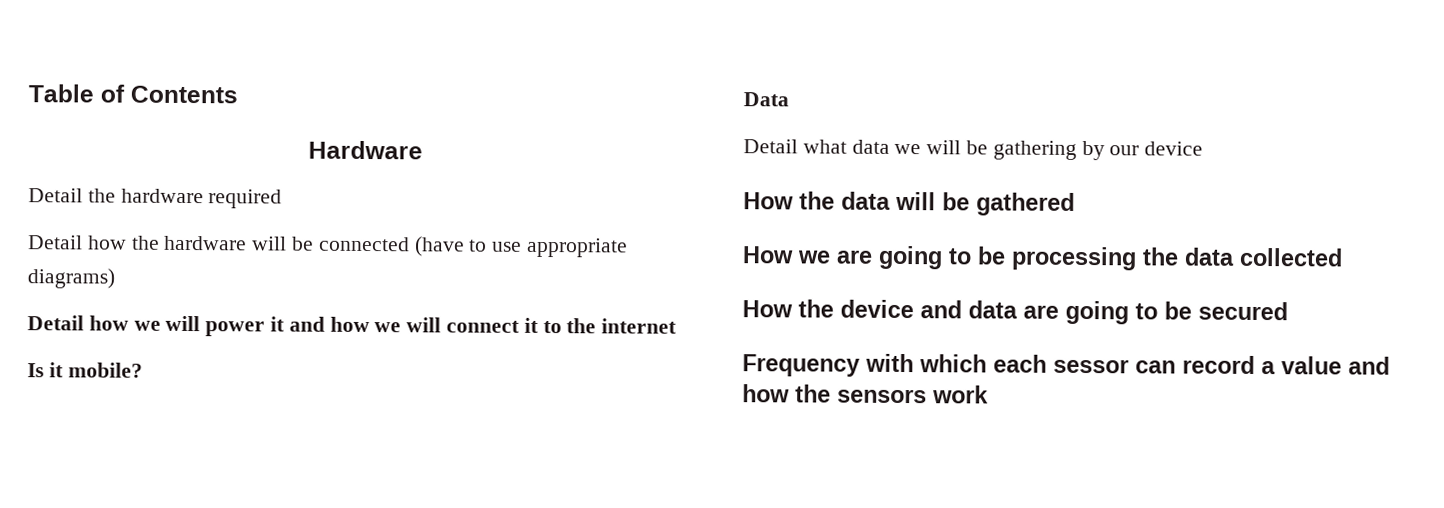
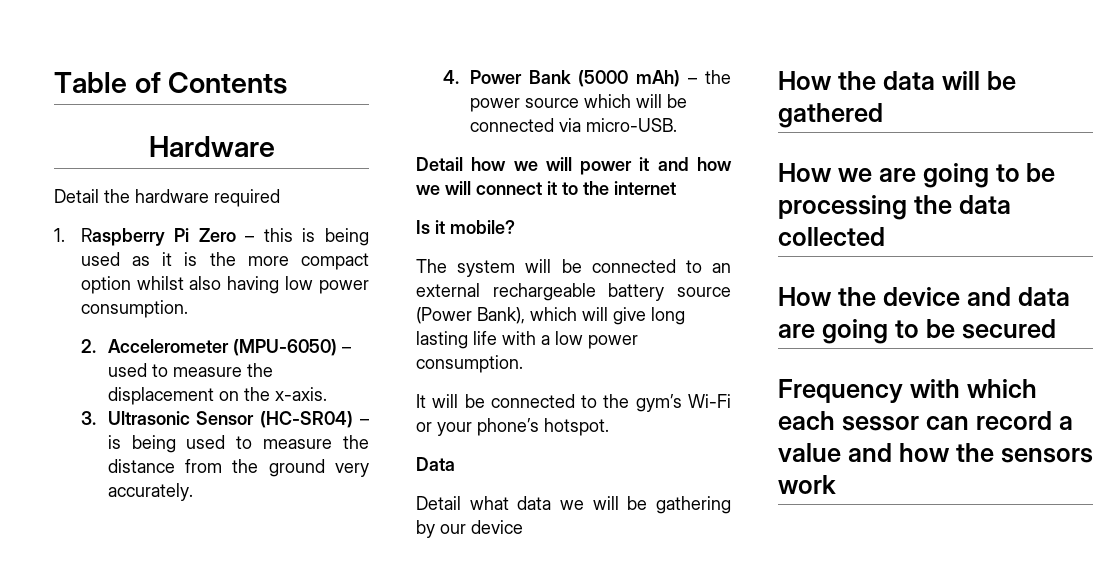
- Detail how the hardware will be connected (have to use appropriate diagrams)
+ 1. Raspberry Pi Zero – this is being used as it is the more compact option whilst also having low power consumption.
+ 2. Accelerometer (MPU-6050) – used to measure the displacement on the x-axis.
+ 3. Ultrasonic Sensor (HC-SR04) – is being used to measure the distance from the ground very accurately.
+ 4. Power Bank (5000 mAh) – the power source which will be connected via micro-USB.
+ The system will be connected to an external rechargeable battery source (Power Bank), which will give long lasting life with a low power consumption.
+ It will be connected to the gym’s Wi-Fi or your phone’s hotspot.

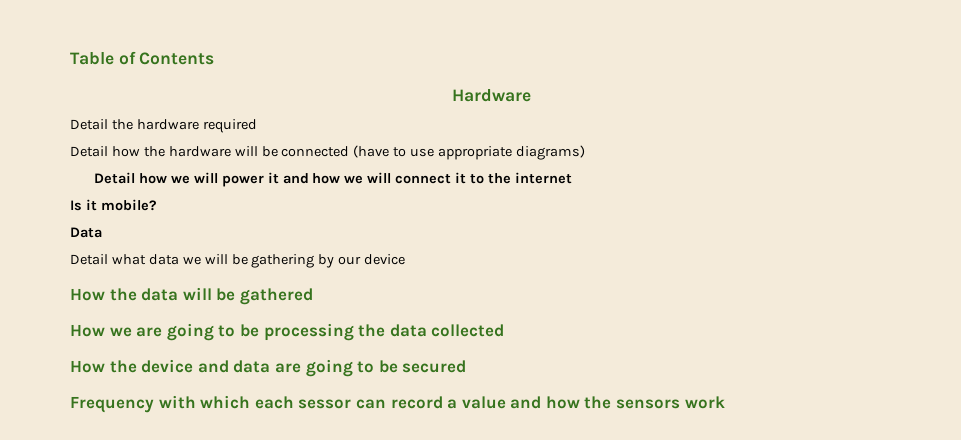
- 1. Raspberry Pi Zero – this is being used as it is the more compact option whilst also having low power consumption.
- 2. Accelerometer (MPU-6050) – used to measure the displacement on the x-axis.
- 3. Ultrasonic Sensor (HC-SR04) – is being used to measure the distance from the ground very accurately.
- 4. Power Bank (5000 mAh) – the power source which will be connected via micro-USB.
+ Detail how the hardware will be connected (have to use appropriate diagrams)
- The system will be connected to an external rechargeable battery source (Power Bank), which will give long lasting life with a low power consumption.
- It will be connected to the gym’s Wi-Fi or your phone’s hotspot.

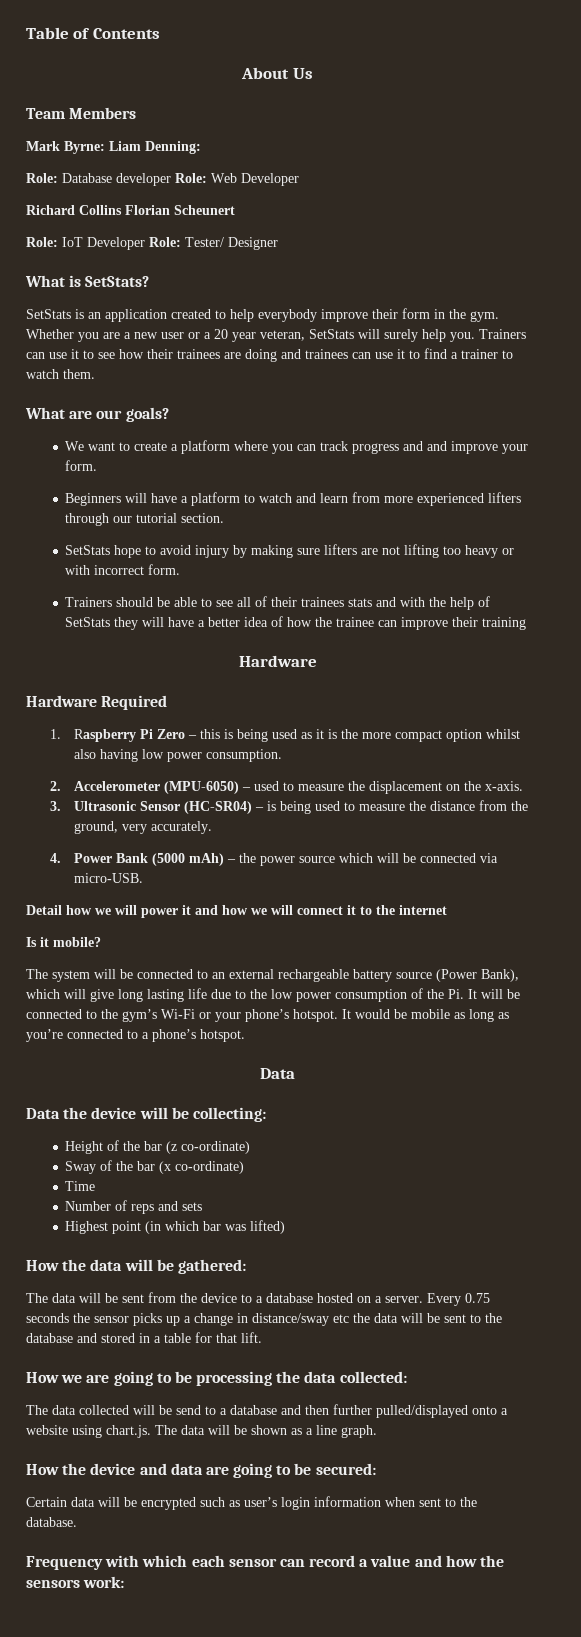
+ About Us
+ Team Members
+ Mark Byrne: Liam Denning:
+ Role: Database developer Role: Web Developer
+ Richard Collins Florian Scheunert
+ Role: IoT Developer Role: Tester/ Designer
+ What is SetStats?
+ SetStats is an application created to help everybody improve their form in the gym. Whether you are a new user or a 20 year veteran, SetStats will surely help you. Trainers can use it to see how their trainees are doing and trainees can use it to find a trainer to watch them.
+ What are our goals?
+ We want to create a platform where you can track progress and and improve your form.
+ Beginners will have a platform to watch and learn from more experienced lifters through our tutorial section.
+ SetStats hope to avoid injury by making sure lifters are not lifting too heavy or with incorrect form.
+ Trainers should be able to see all of their trainees stats and with the help of SetStats they will have a better idea of how the trainee can improve their training
  Hardware
- Detail the hardware required
- Detail how the hardware will be connected (have to use appropriate diagrams)
+ Hardware Required
+ 1. Raspberry Pi Zero – this is being used as it is the more compact option whilst also having low power consumption.
+ 2. Accelerometer (MPU-6050) – used to measure the displacement on the x-axis.
+ 3. Ultrasonic Sensor (HC-SR04) – is being used to measure the distance from the ground, very accurately.
+ 4. Power Bank (5000 mAh) – the power source which will be connected via micro-USB.
+ The system will be connected to an external rechargeable battery source (Power Bank), which will give long lasting life due to the low power consumption of the Pi. It will be connected to the gym’s Wi-Fi or your phone’s hotspot. It would be mobile as long as you’re connected to a phone’s hotspot.
  Data
- Detail what data we will be gathering by our device
+ Data the device will be collecting:
+ Height of the bar (z co-ordinate)
+ Sway of the bar (x co-ordinate)
+ Time
+ Number of reps and sets
+ Highest point (in which bar was lifted)
- How the data will be gathered
+ How the data will be gathered:
+ The data will be sent from the device to a database hosted on a server. Every 0.75 seconds the sensor picks up a change in distance/sway etc the data will be sent to the database and stored in a table for that lift.
- How we are going to be processing the data collected
+ How we are going to be processing the data collected:
+ The data collected will be send to a database and then further pulled/displayed onto a website using chart.js. The data will be shown as a line graph.
- How the device and data are going to be secured
+ How the device and data are going to be secured:
+ Certain data will be encrypted such as user’s login information when sent to the database.
- Frequency with which each sessor can record a value and how the sensors work
+ Frequency with which each sensor can record a value and how the sensors work:

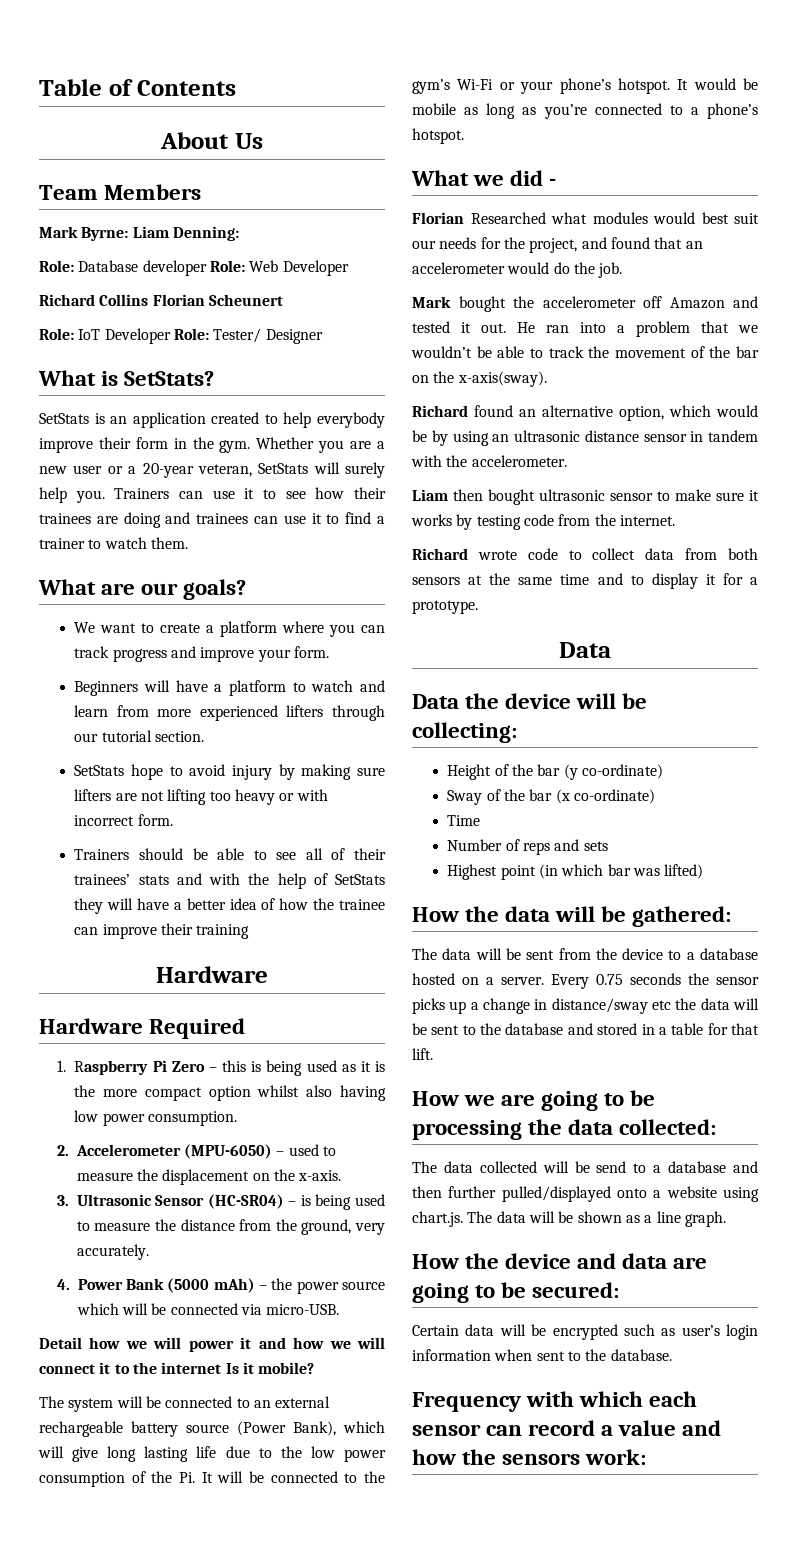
- Whether you are a new user or a 20 year veteran, SetStats will surely help you.
+ Whether you are a new user or a 20-year veteran, SetStats will surely help you.
- We want to create a platform where you can track progress and and improve your form.
+ We want to create a platform where you can track progress and improve your form.
- Trainers should be able to see all of their trainees stats and with the help of SetStats they will have a better idea of how the trainee can improve their training
+ Trainers should be able to see all of their trainees’ stats and with the help of SetStats they will have a better idea of how the trainee can improve their training
- Detail how we will power it and how we will connect it to the internet
- Is it mobile?
+ Detail how we will power it and how we will connect it to the internet Is it mobile?
+ What we did -
+ Florian Researched what modules would best suit our needs for the project, and found that an accelerometer would do the job.
+ Mark bought the accelerometer off Amazon and tested it out. He ran into a problem that we wouldn’t be able to track the movement of the bar on the x-axis(sway).
+ Richard found an alternative option, which would be by using an ultrasonic distance sensor in tandem with the accelerometer.
+ Liam then bought ultrasonic sensor to make sure it works by testing code from the internet.
+ Richard wrote code to collect data from both sensors at the same time and to display it for a prototype.
- Height of the bar (z co-ordinate)
+ Height of the bar (y co-ordinate)

